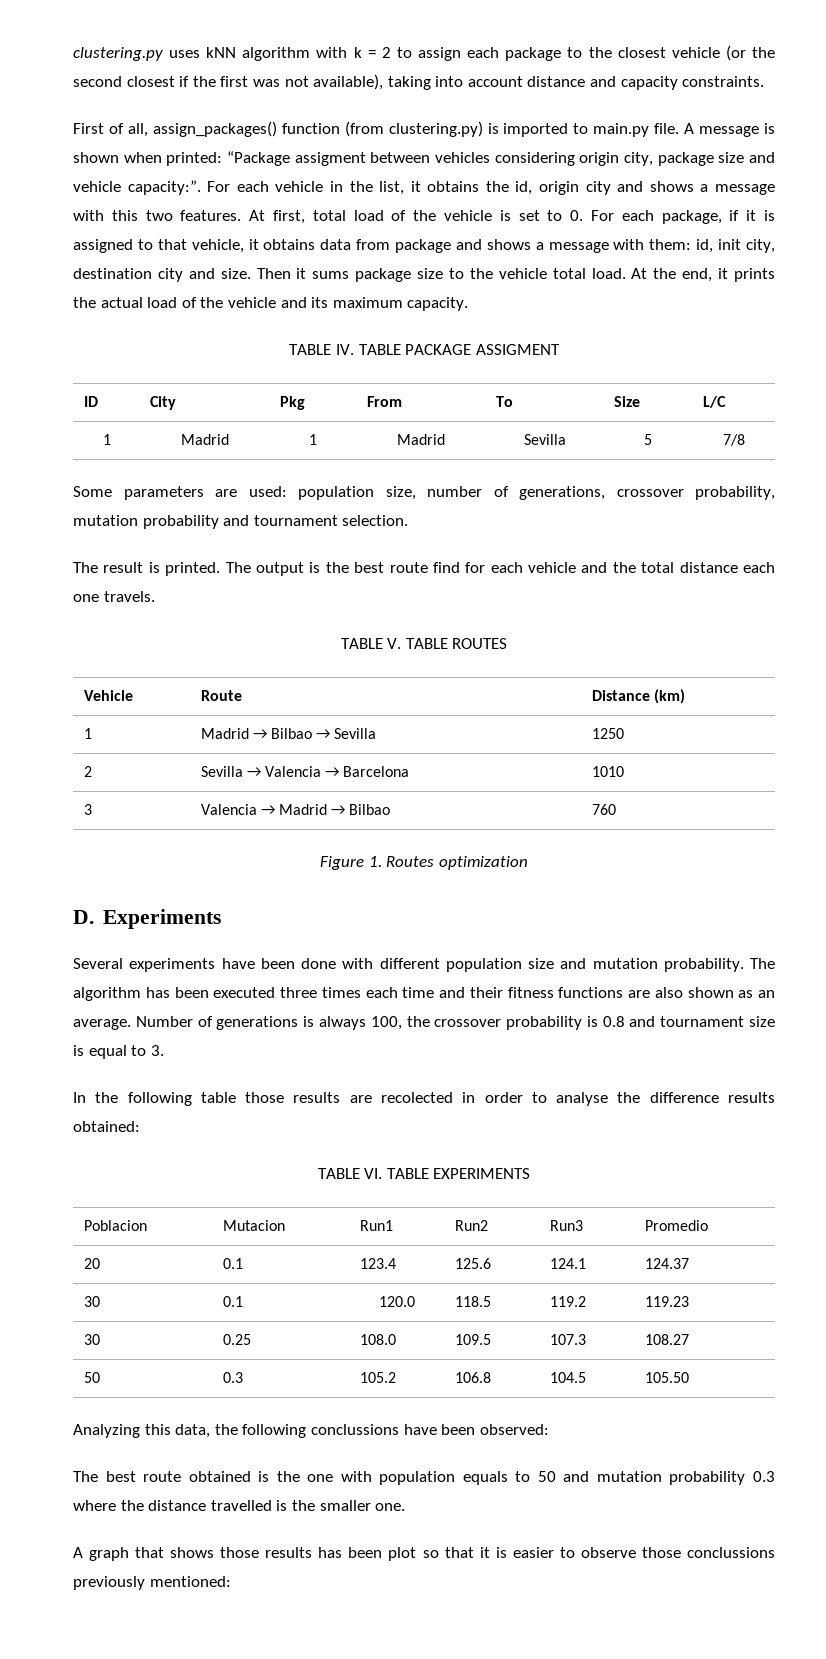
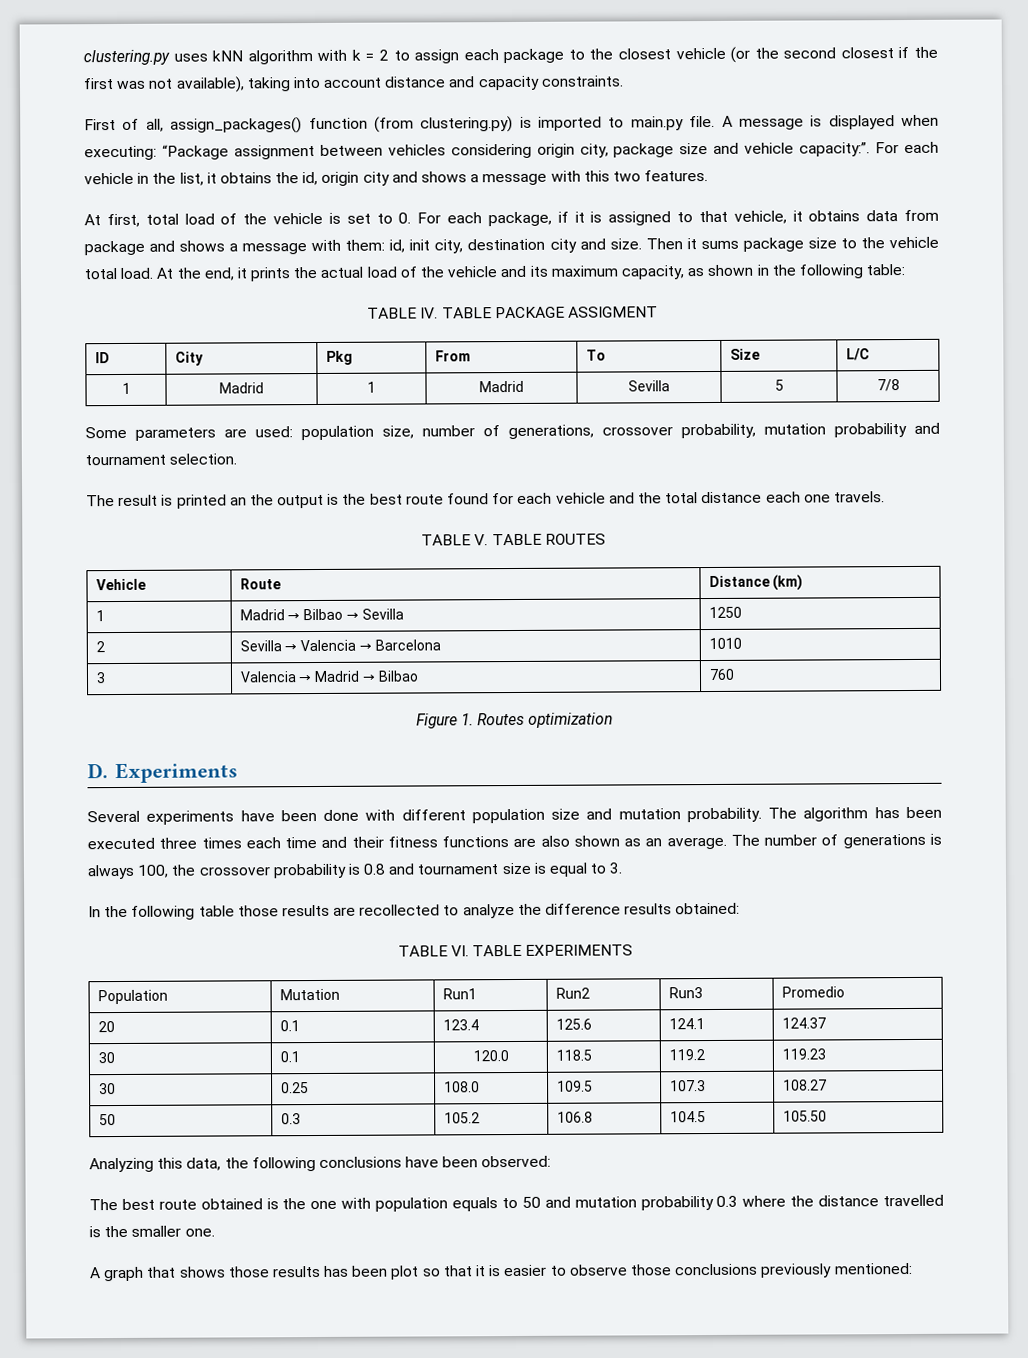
- A message is shown when printed: “Package assigment between vehicles considering origin city, package size and vehicle capacity:”.
+ A message is displayed when executing: “Package assignment between vehicles considering origin city, package size and vehicle capacity:”.
- For each vehicle in the list, it obtains the id, origin city and shows a message with this two features. At first, total load of the vehicle is set to 0. For each package, if it is assigned to that vehicle, it obtains data from package and shows a message with them: id, init city, destination city and size.
+ For each vehicle in the list, it obtains the id, origin city and shows a message with this two features.
+ At first, total load of the vehicle is set to 0. For each package, if it is assigned to that vehicle, it obtains data from package and shows a message with them: id, init city, destination city and size.
- At the end, it prints the actual load of the vehicle and its maximum capacity.
+ At the end, it prints the actual load of the vehicle and its maximum capacity, as shown in the following table:
- The result is printed. The output is the best route find for each vehicle and the total distance each one travels.
+ The result is printed an the output is the best route found for each vehicle and the total distance each one travels.
- Number of generations is always 100, the crossover probability is 0.8 and tournament size is equal to 3.
+ The number of generations is always 100, the crossover probability is 0.8 and tournament size is equal to 3.
- In the following table those results are recolected in order to analyse the difference results obtained:
+ In the following table those results are recollected to analyze the difference results obtained:
- Poblacion | Mutacion | Run1 | Run2 | Run3 | Promedio
+ Population | Mutation | Run1 | Run2 | Run3 | Promedio
- Analyzing this data, the following conclussions have been observed:
+ Analyzing this data, the following conclusions have been observed:
- A graph that shows those results has been plot so that it is easier to observe those conclussions previously mentioned:
+ A graph that shows those results has been plot so that it is easier to observe those conclusions previously mentioned:

